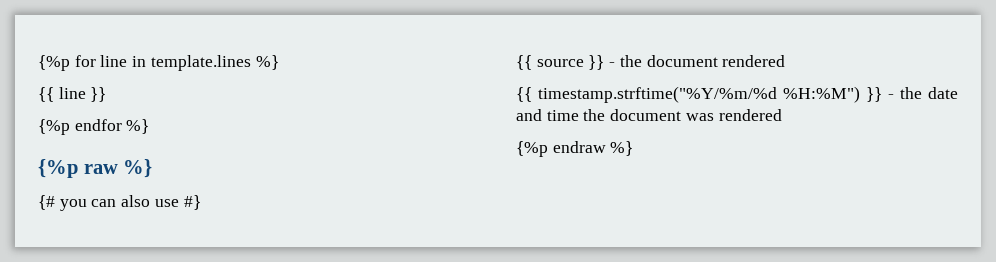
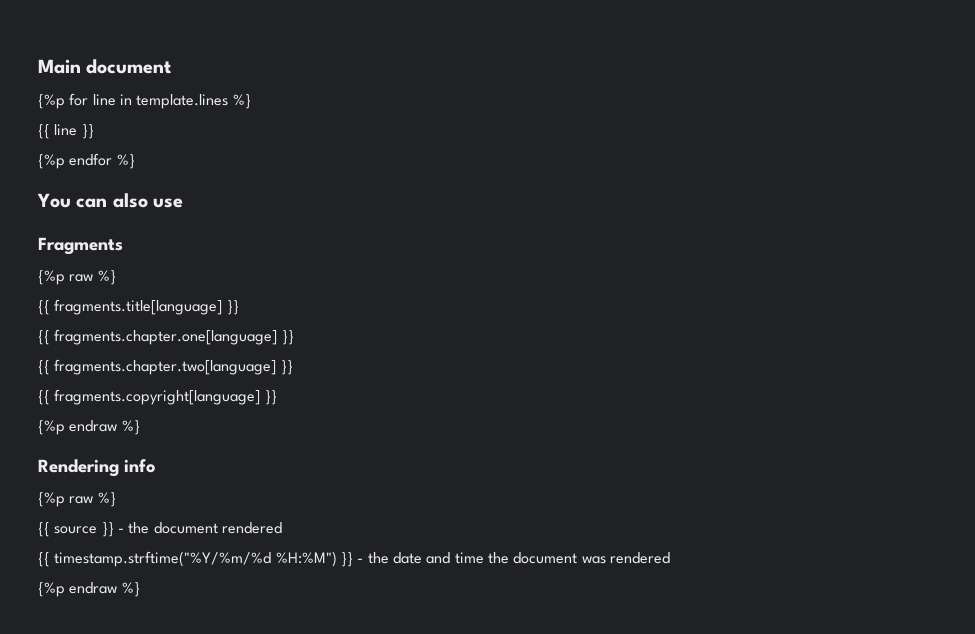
+ Main document
+ You can also use
+ Fragments
  {%p raw %}
- {# you can also use #}
+ {{ fragments.title[language] }}
+ {{ fragments.chapter.one[language] }}
+ {{ fragments.chapter.two[language] }}
+ {{ fragments.copyright[language] }}
+ {%p endraw %}
+ Rendering info
+ {%p raw %}

